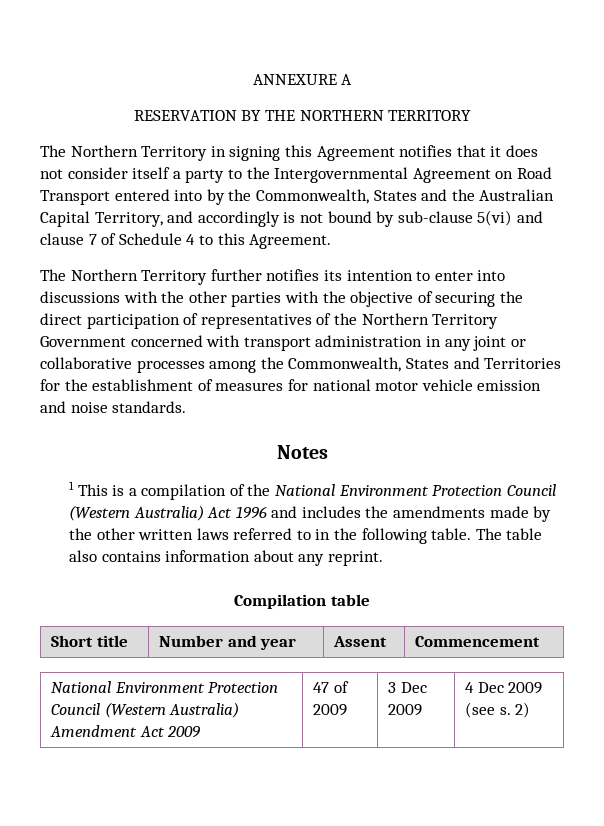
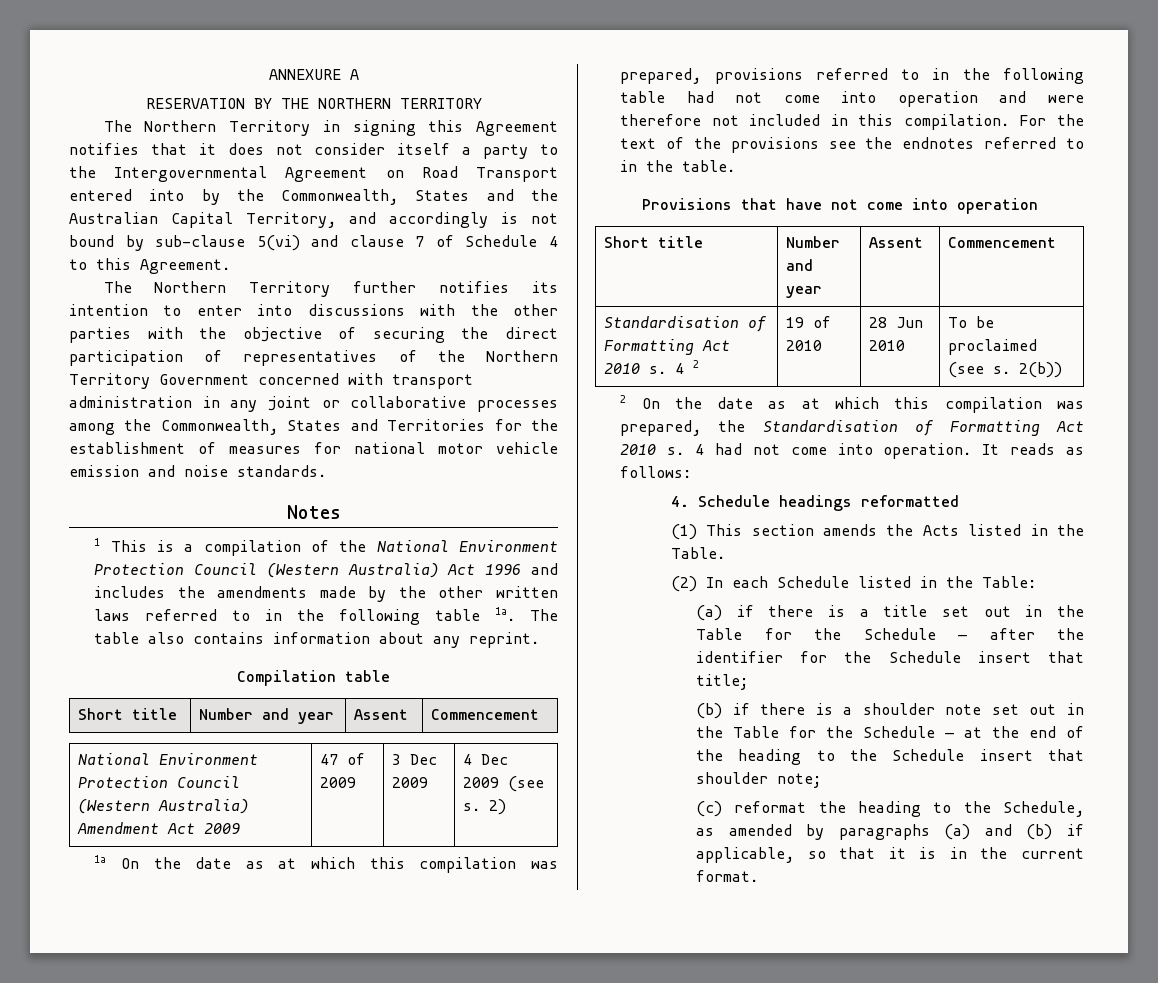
- 1 This is a compilation of the National Environment Protection Council (Western Australia) Act 1996 and includes the amendments made by the other written laws referred to in the following table.
+ 1 This is a compilation of the National Environment Protection Council (Western Australia) Act 1996 and includes the amendments made by the other written laws referred to in the following table 1a.
+ 1a On the date as at which this compilation was prepared, provisions referred to in the following table had not come into operation and were therefore not included in this compilation. For the text of the provisions see the endnotes referred to in the table.
+ Provisions that have not come into operation
+ Short title | Number and year | Assent | Commencement
+ Standardisation of Formatting Act 2010 s. 4 2 | 19 of 2010 | 28 Jun 2010 | To be proclaimed (see s. 2(b))
+ 2 On the date as at which this compilation was prepared, the Standardisation of Formatting Act 2010 s. 4 had not come into operation. It reads as follows:
+ 4. Schedule headings reformatted
+ (1) This section amends the Acts listed in the Table.
+ (2) In each Schedule listed in the Table:
+ (a) if there is a title set out in the Table for the Schedule — after the identifier for the Schedule insert that title;
+ (b) if there is a shoulder note set out in the Table for the Schedule — at the end of the heading to the Schedule insert that shoulder note;
+ (c) reformat the heading to the Schedule, as amended by paragraphs (a) and (b) if applicable, so that it is in the current format.

